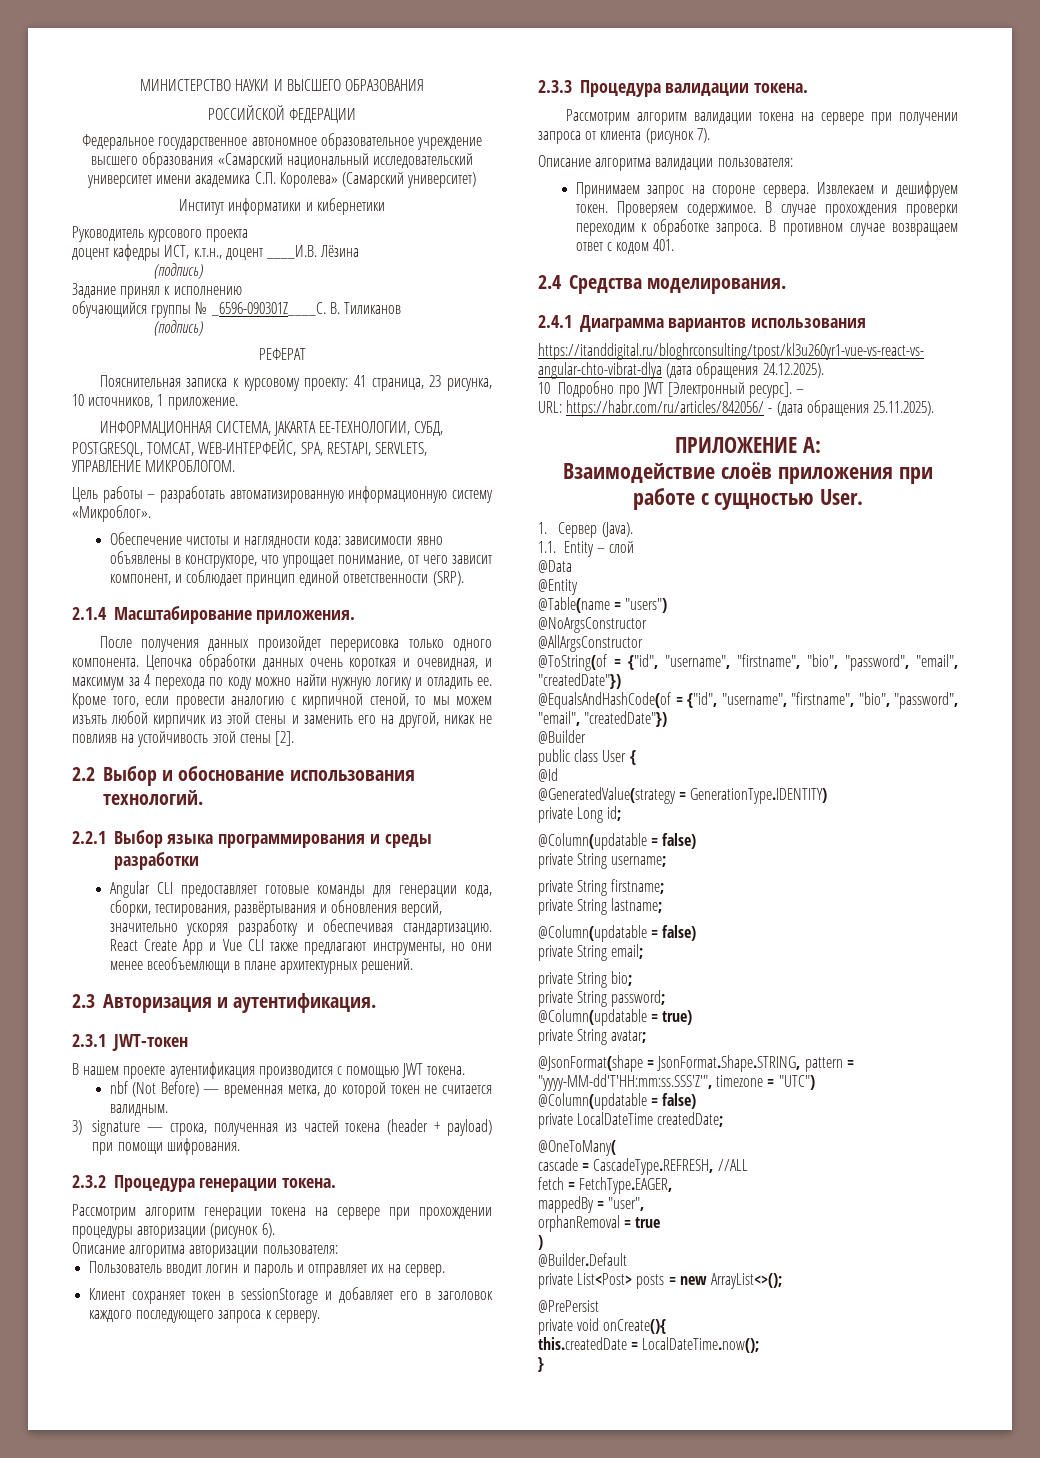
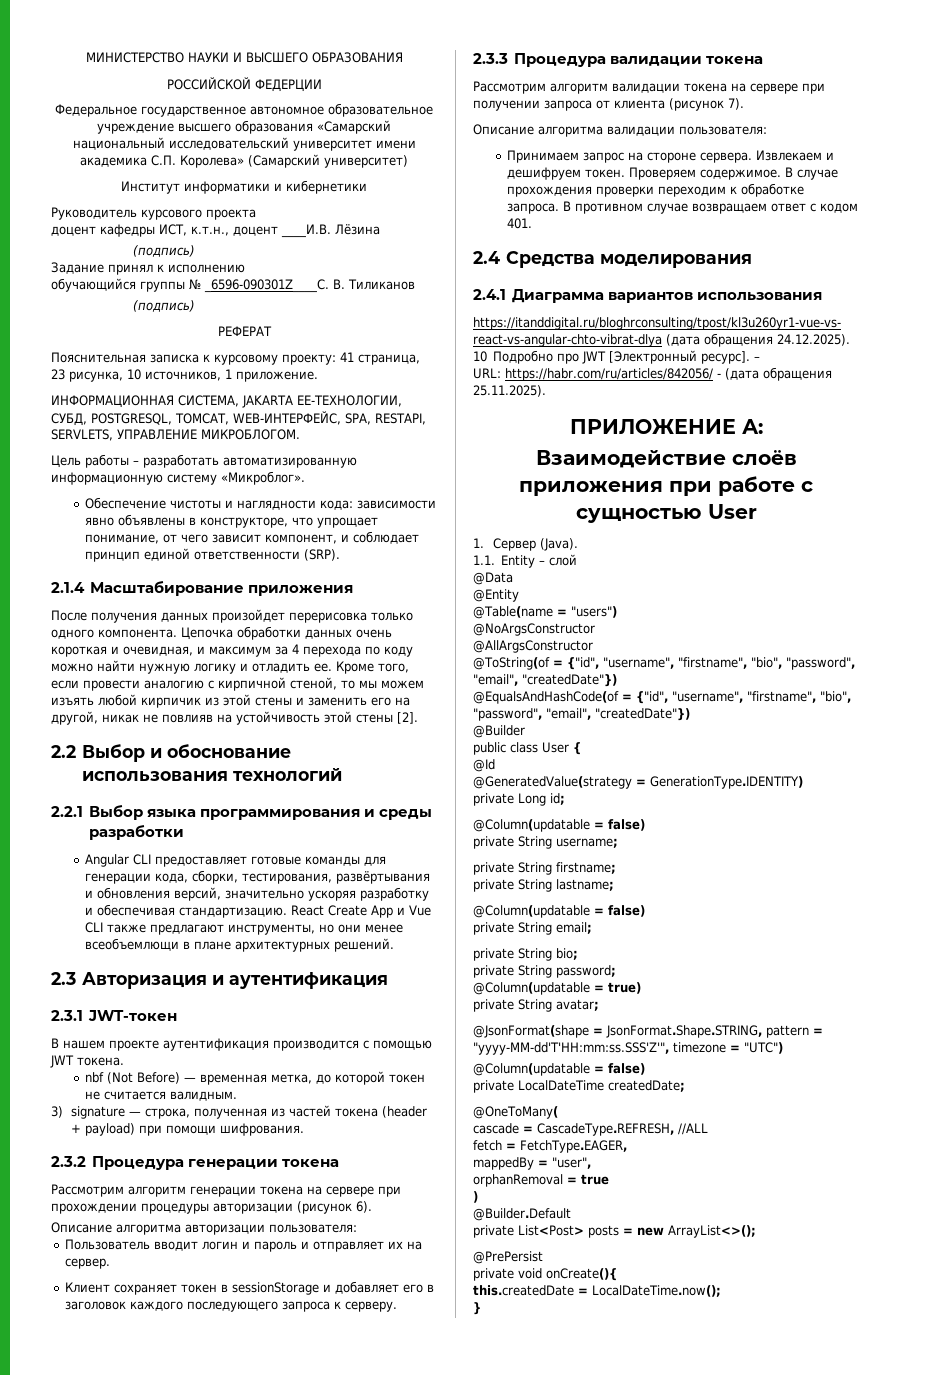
- РОССИЙСКОЙ ФЕДЕРАЦИИ
+ РОССИЙСКОЙ ФЕДЕРЦИИ
- 2.1.4 Масштабирование приложения.
+ 2.1.4 Масштабирование приложения
- 2.2 Выбор и обоснование использования технологий.
+ 2.2 Выбор и обоснование использования технологий
- 2.3 Авторизация и аутентификация.
+ 2.3 Авторизация и аутентификация
- 2.3.2 Процедура генерации токена.
+ 2.3.2 Процедура генерации токена
- 2.3.3 Процедура валидации токена.
+ 2.3.3 Процедура валидации токена
- 2.4 Средства моделирования.
+ 2.4 Средства моделирования
- Взаимодействие слоёв приложения при работе с сущностью User.
+ Взаимодействие слоёв приложения при работе с сущностью User

